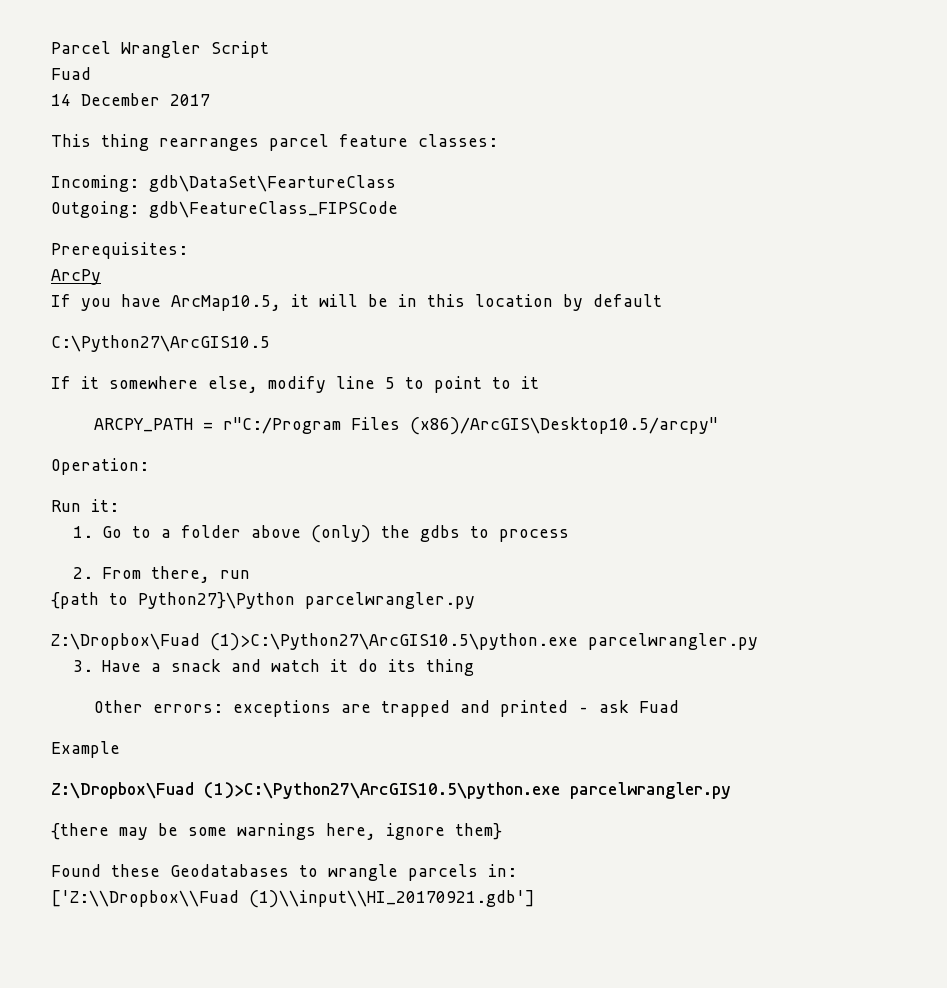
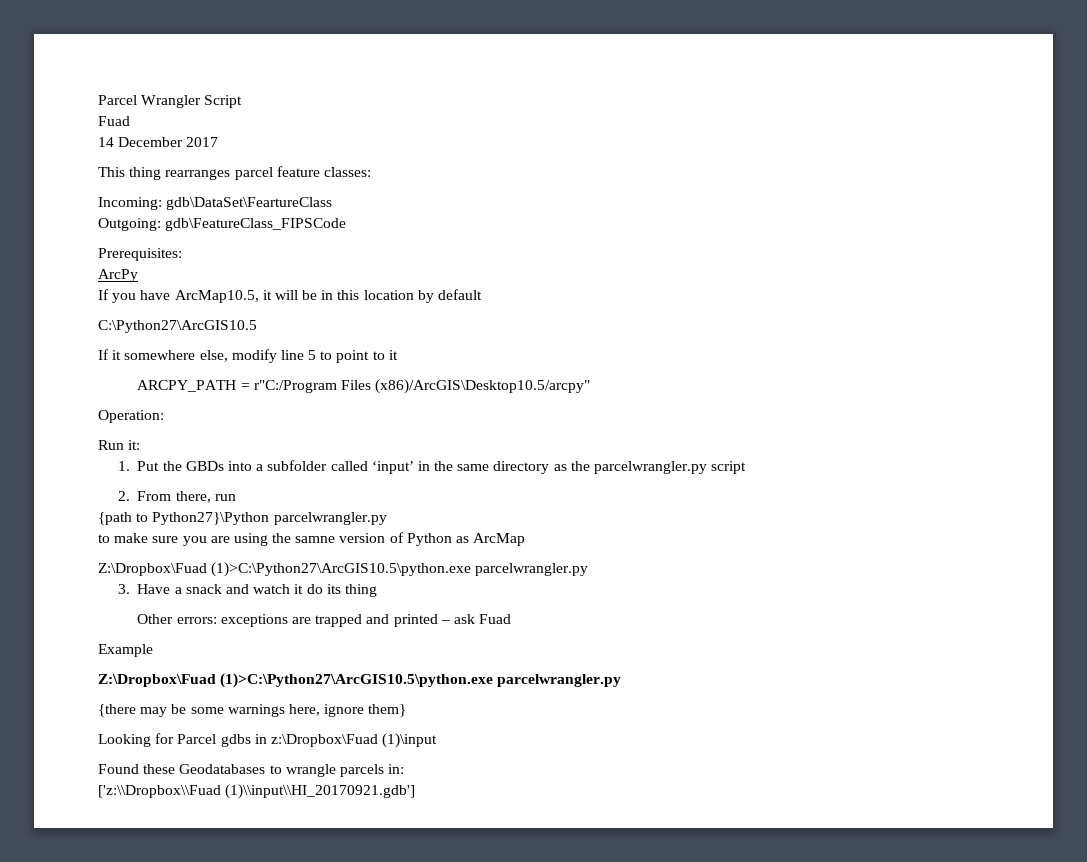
- 1. Go to a folder above (only) the gdbs to process
+ 1. Put the GBDs into a subfolder called ‘input’ in the same directory as the parcelwrangler.py script
+ to make sure you are using the samne version of Python as ArcMap
+ Looking for Parcel gdbs in z:\Dropbox\Fuad (1)\input
- ['Z:\\Dropbox\\Fuad (1)\\input\\HI_20170921.gdb']
+ ['z:\\Dropbox\\Fuad (1)\\input\\HI_20170921.gdb']

